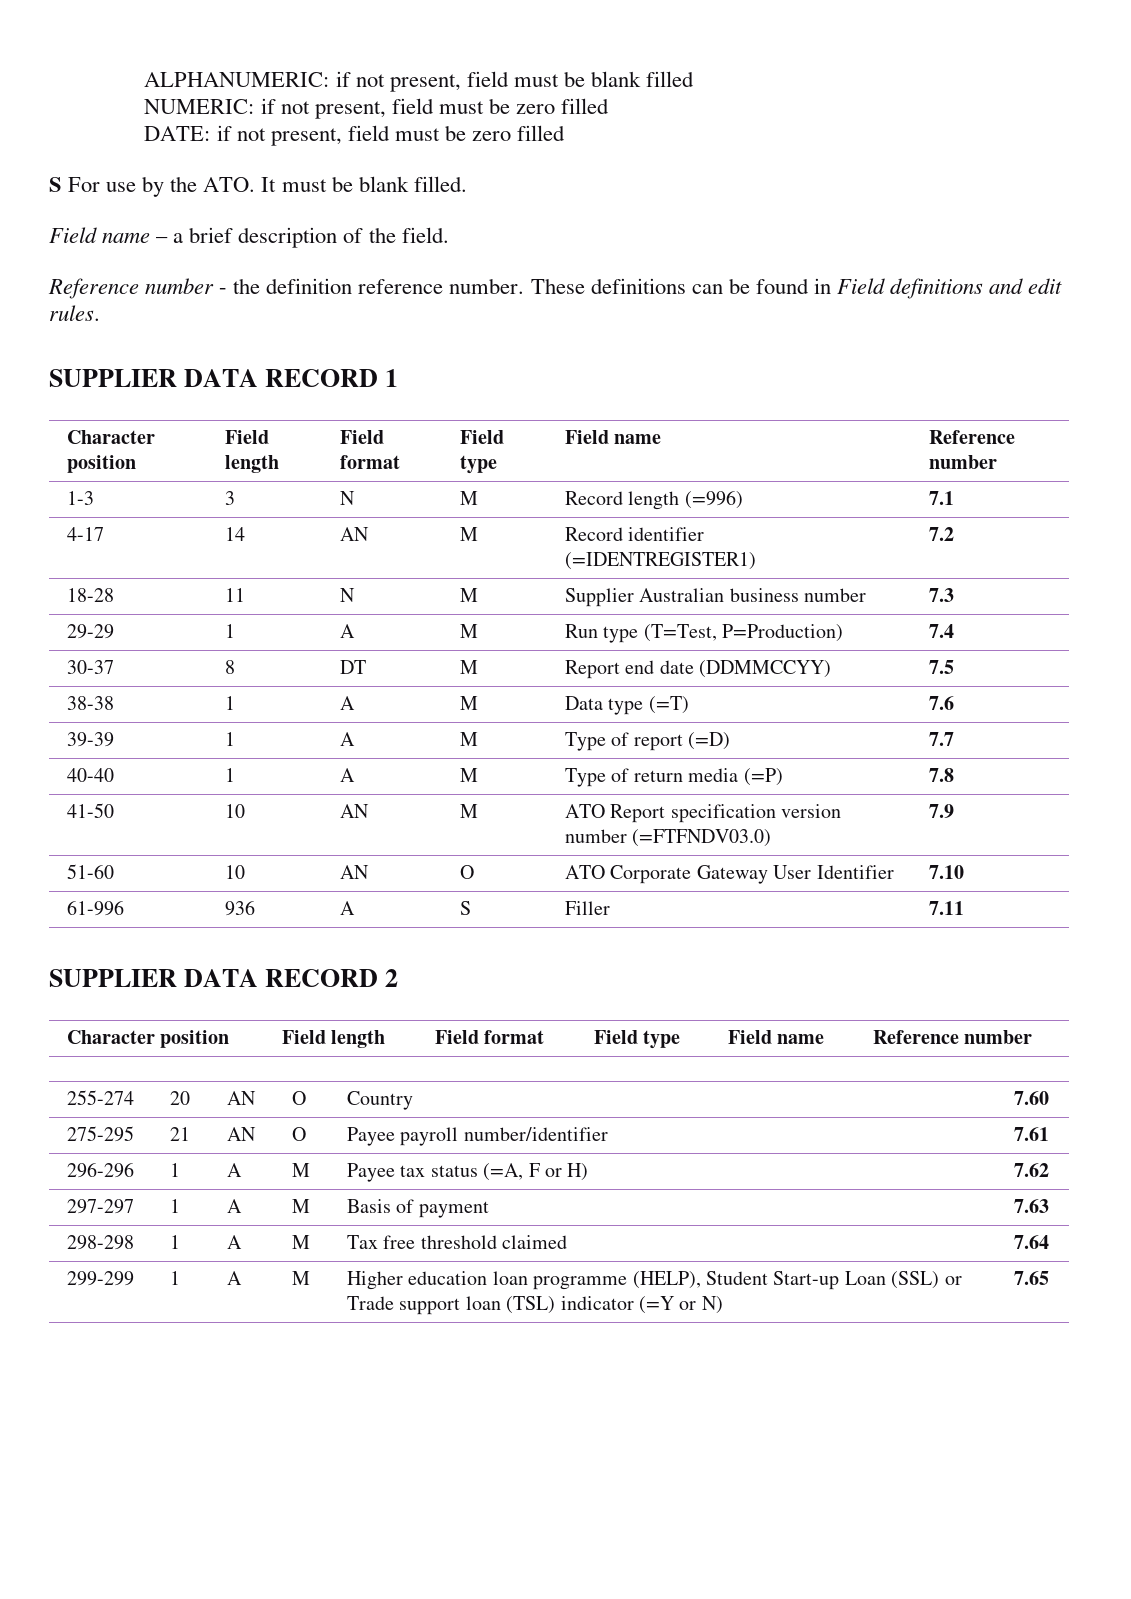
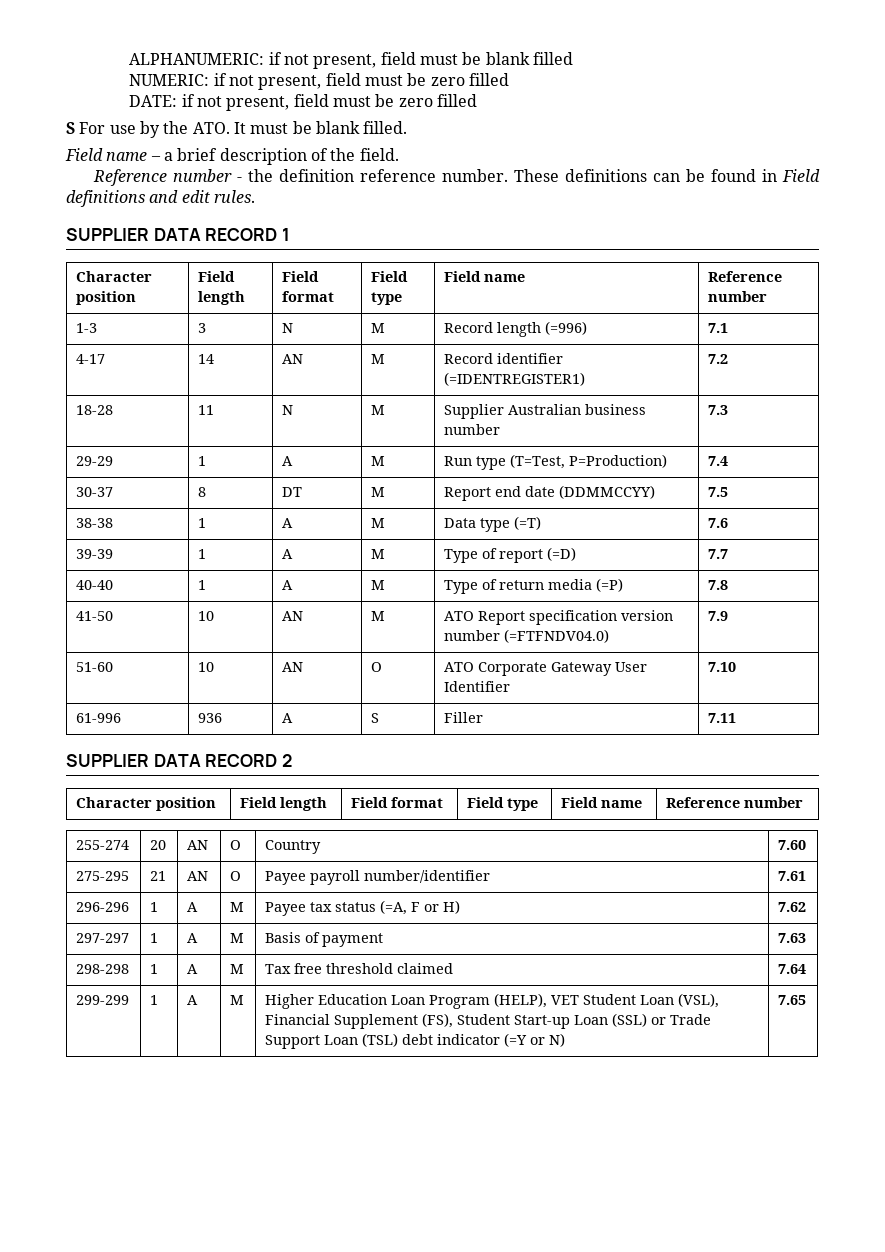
- 41-50 | 10 | AN | M | ATO Report specification version number (=FTFNDV03.0) | 7.9
+ 41-50 | 10 | AN | M | ATO Report specification version number (=FTFNDV04.0) | 7.9
- 299-299 | 1 | A | M | Higher education loan programme (HELP), Student Start-up Loan (SSL) or Trade support loan (TSL) indicator (=Y or N) | 7.65
+ 299-299 | 1 | A | M | Higher Education Loan Program (HELP), VET Student Loan (VSL), Financial Supplement (FS), Student Start-up Loan (SSL) or Trade Support Loan (TSL) debt indicator (=Y or N) | 7.65

